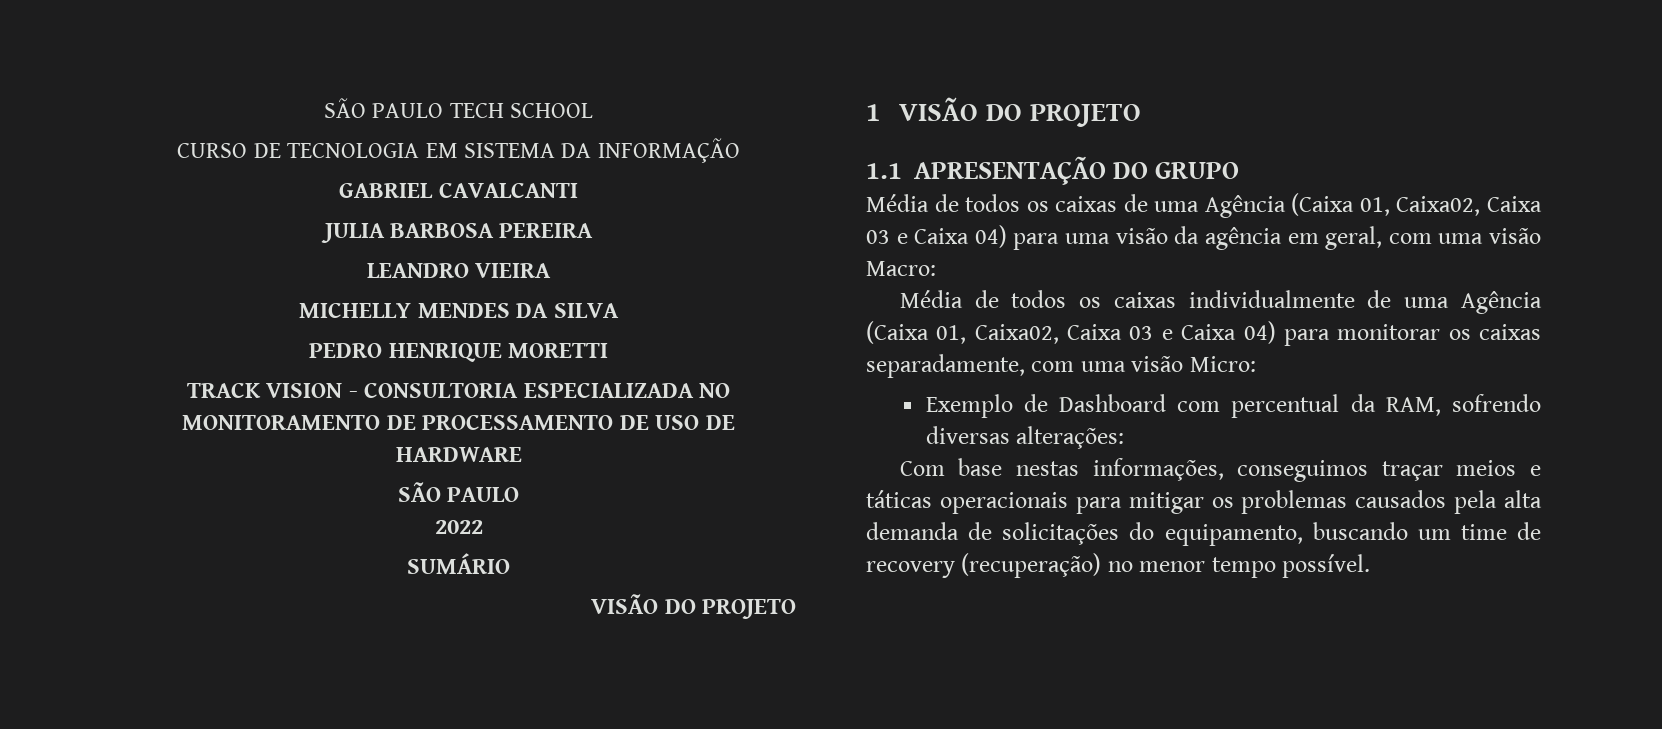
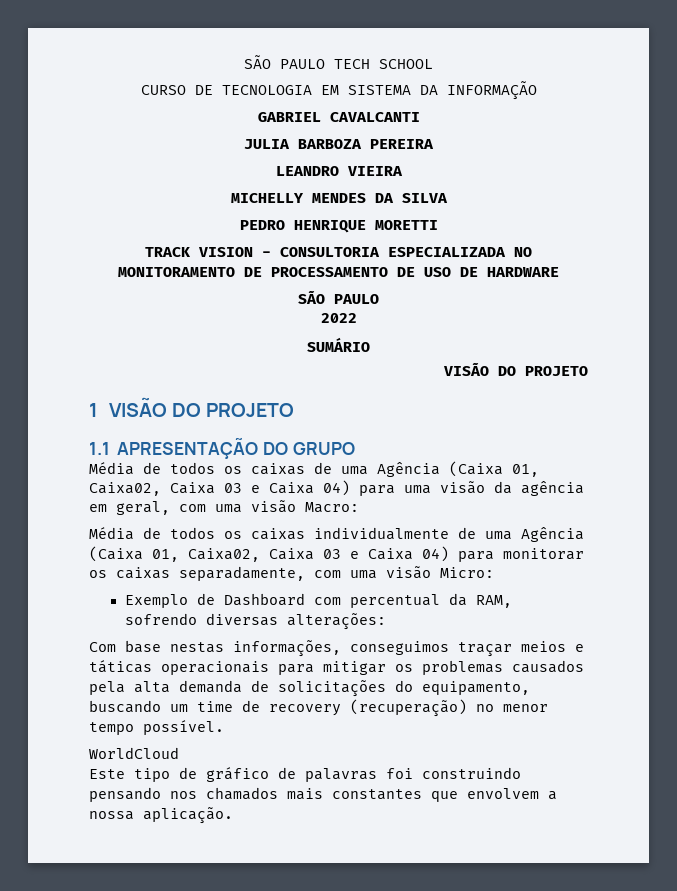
- JULIA BARBOSA PEREIRA
+ JULIA BARBOZA PEREIRA
+ WorldCloud
+ Este tipo de gráfico de palavras foi construindo pensando nos chamados mais constantes que envolvem a nossa aplicação.

